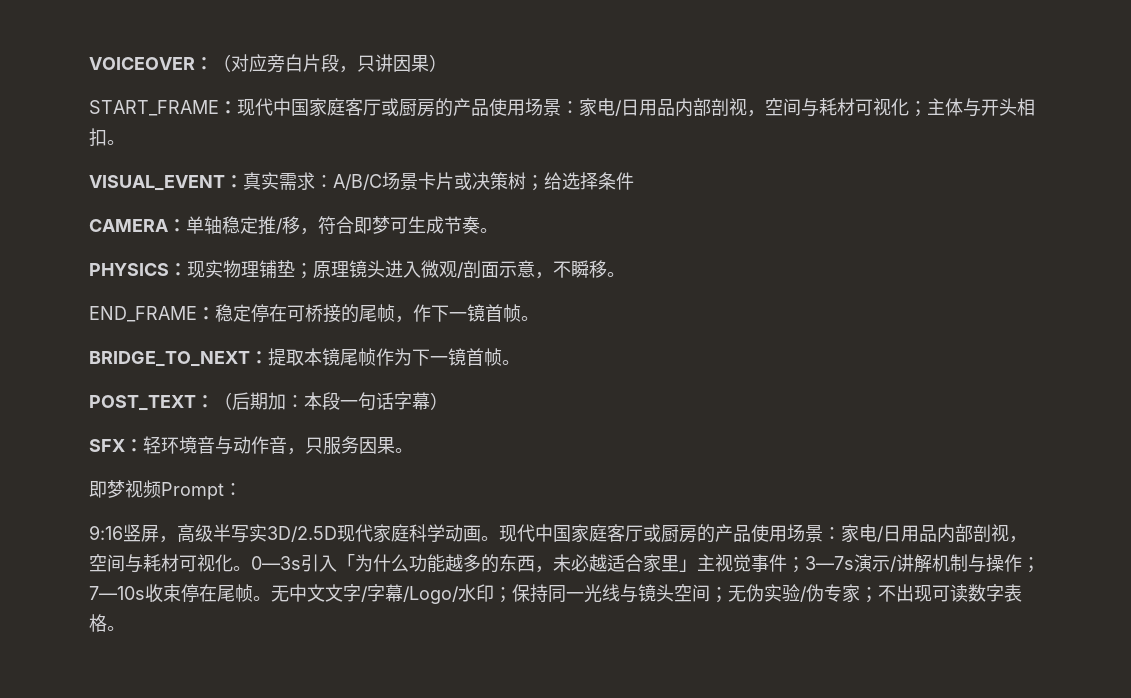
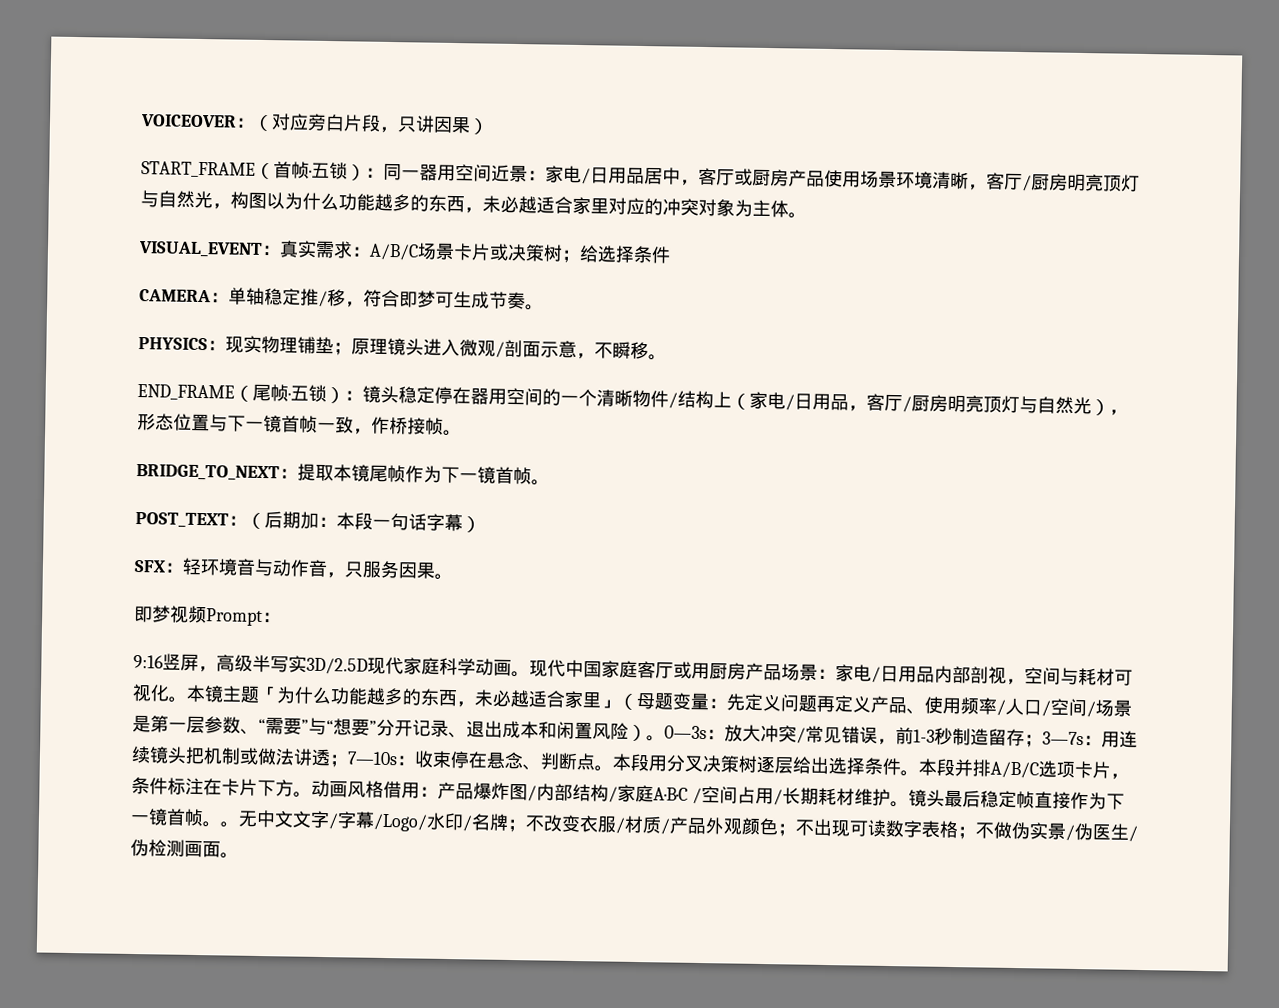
- START_FRAME：现代中国家庭客厅或厨房的产品使用场景：家电/日用品内部剖视，空间与耗材可视化；主体与开头相扣。
+ START_FRAME（首帧·五锁）：同一器用空间近景：家电/日用品居中，客厅或厨房产品使用场景环境清晰，客厅/厨房明亮顶灯与自然光，构图以为什么功能越多的东西，未必越适合家里对应的冲突对象为主体。
- END_FRAME：稳定停在可桥接的尾帧，作下一镜首帧。
+ END_FRAME（尾帧·五锁）：镜头稳定停在器用空间的一个清晰物件/结构上（家电/日用品，客厅/厨房明亮顶灯与自然光），形态位置与下一镜首帧一致，作桥接帧。
- 现代中国家庭客厅或厨房的产品使用场景：家电/日用品内部剖视，空间与耗材可视化。
+ 现代中国家庭客厅或用厨房产品场景：家电/日用品内部剖视，空间与耗材可视化。
- 0—3s引入「为什么功能越多的东西，未必越适合家里」主视觉事件；3—7s演示/讲解机制与操作；7—10s收束停在尾帧。
+ 本镜主题「为什么功能越多的东西，未必越适合家里」（母题变量：先定义问题再定义产品、使用频率/人口/空间/场景是第一层参数、“需要”与“想要”分开记录、退出成本和闲置风险）。0—3s：放大冲突/常见错误，前1-3秒制造留存；3—7s：用连续镜头把机制或做法讲透；7—10s：收束停在悬念、判断点。本段用分叉决策树逐层给出选择条件。本段并排A/B/C选项卡片，条件标注在卡片下方。动画风格借用：产品爆炸图/内部结构/家庭A·B·C /空间占用/长期耗材维护。镜头最后稳定帧直接作为下一镜首帧。。
- 无中文文字/字幕/Logo/水印；保持同一光线与镜头空间；无伪实验/伪专家；不出现可读数字表格。
+ 无中文文字/字幕/Logo/水印/名牌；不改变衣服/材质/产品外观颜色；不出现可读数字表格；不做伪实景/伪医生/伪检测画面。

